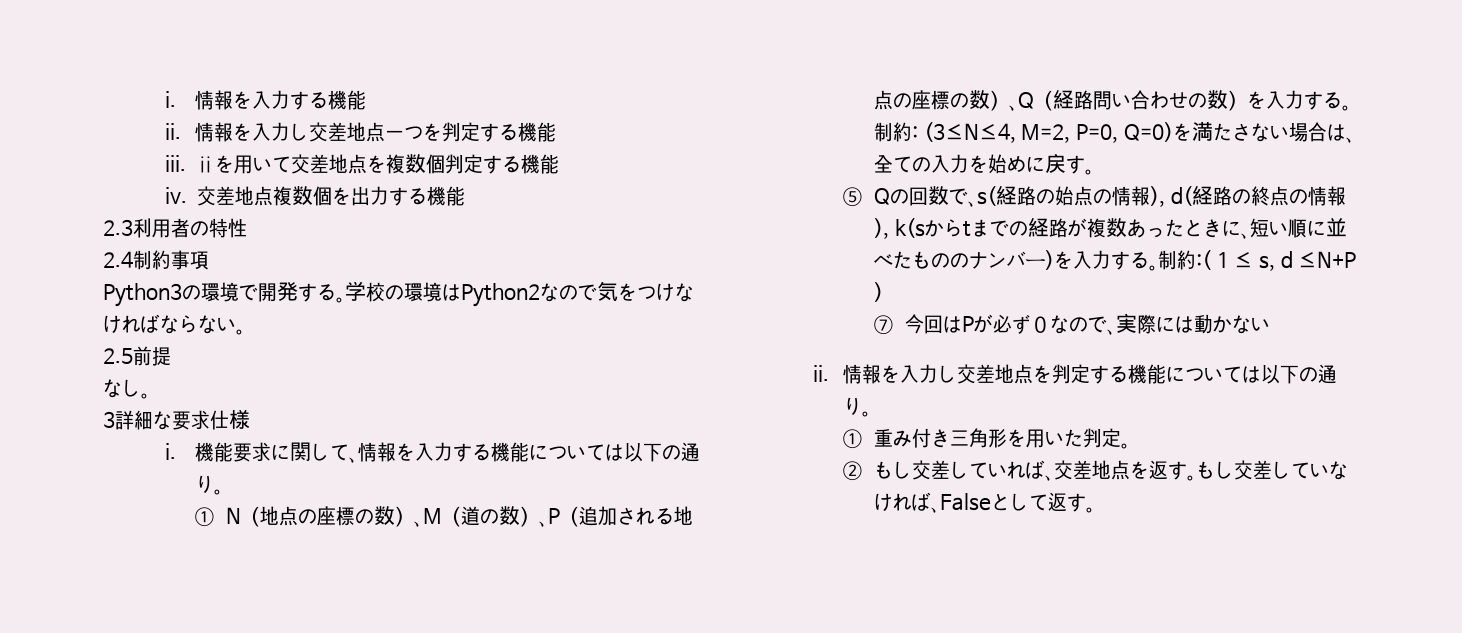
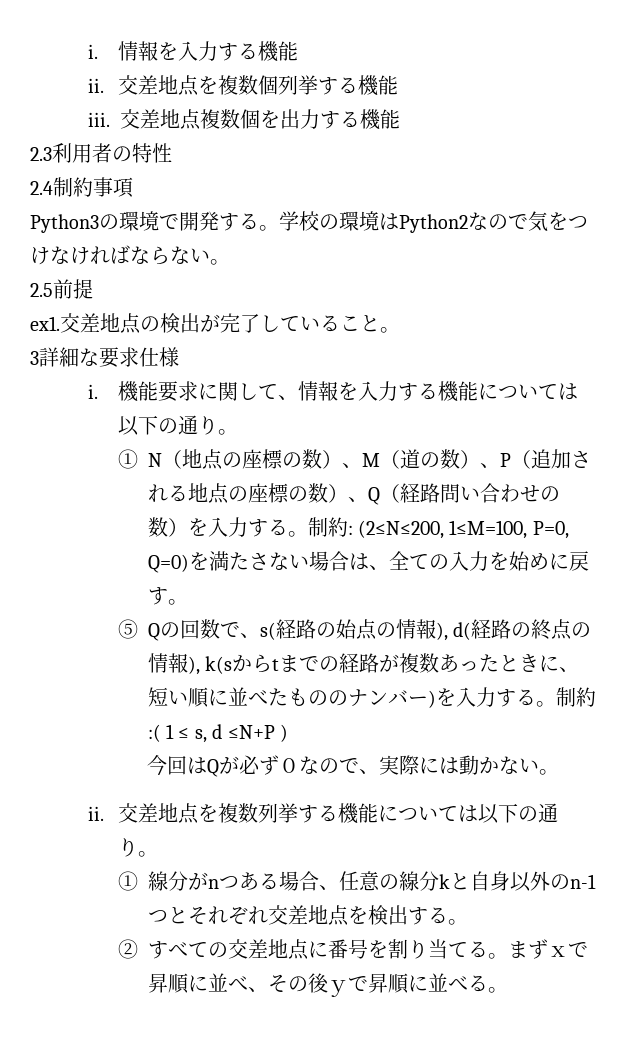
- 情報を入力し交差地点一つを判定する機能
- iii. ⅱを用いて交差地点を複数個判定する機能
- iv.
+ 交差地点を複数個列挙する機能
+ iii.
- なし。
+ ex1.交差地点の検出が完了していること。
- 制約: (3≤N≤4, M=2, P=0, Q=0)を満たさない場合は、全ての入力を始めに戻す。
+ 制約: (2≤N≤200, 1≤M=100, P=0, Q=0)を満たさない場合は、全ての入力を始めに戻す。
- ⑦今回はPが必ず０なので、実際には動かない
- ii.情報を入力し交差地点を判定する機能については以下の通り。
- ①重み付き三角形を用いた判定。
- ②もし交差していれば、交差地点を返す。もし交差していなければ、Falseとして返す。
+ 今回はQが必ず０なので、実際には動かない。
+ ii.交差地点を複数列挙する機能については以下の通り。
+ ①線分がnつある場合、任意の線分kと自身以外のn-1つとそれぞれ交差地点を検出する。
+ ②すべての交差地点に番号を割り当てる。まずｘで昇順に並べ、その後ｙで昇順に並べる。

